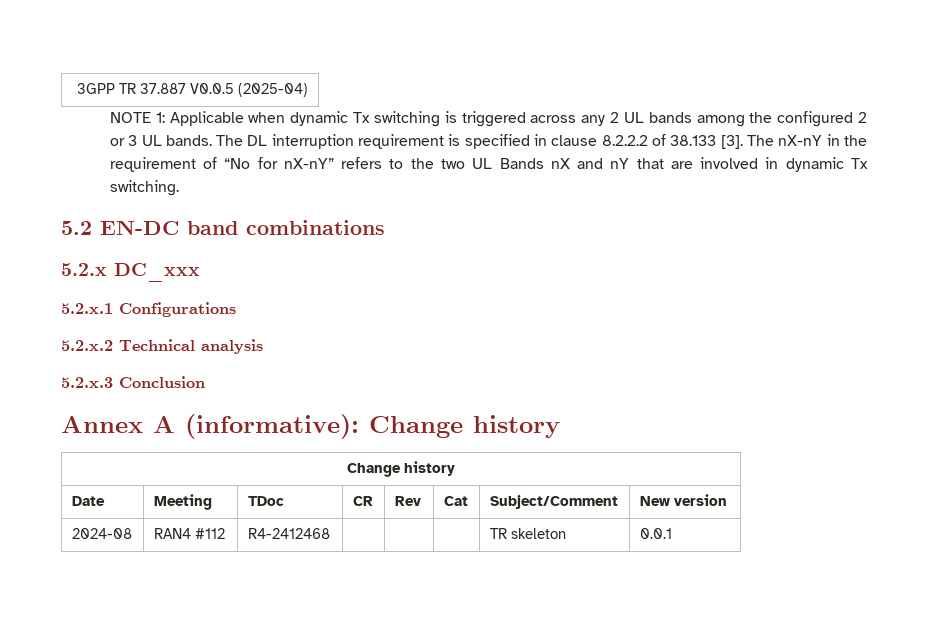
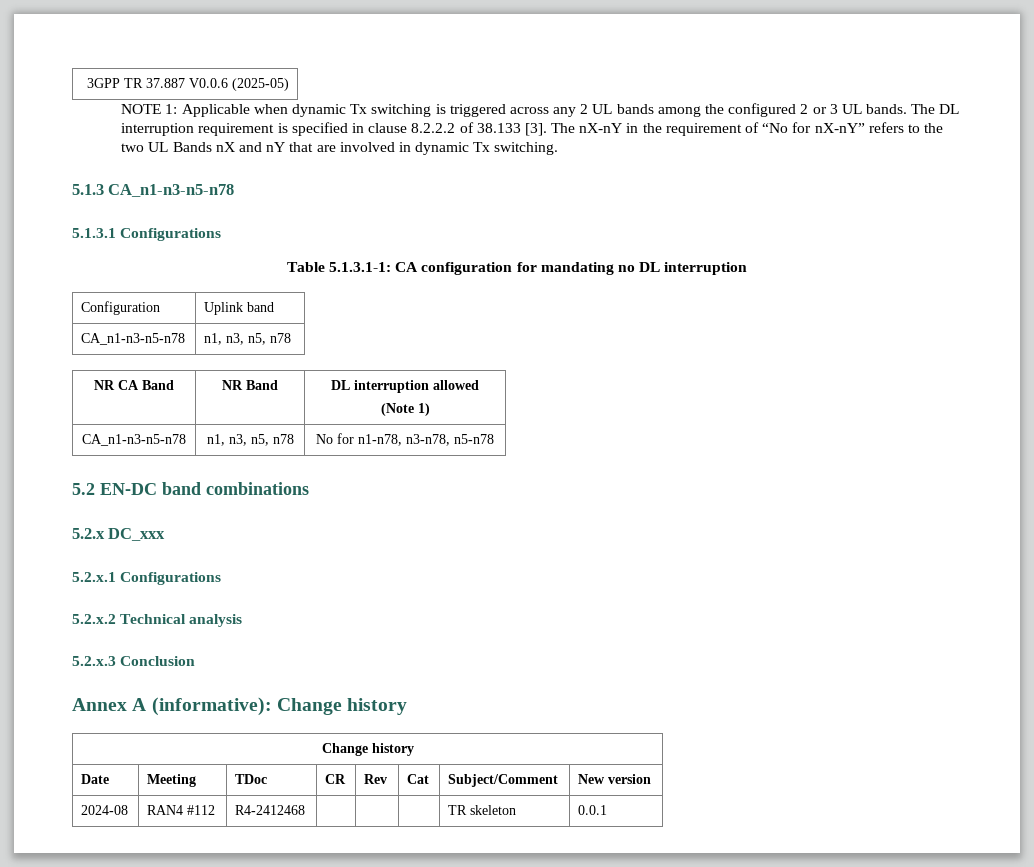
- 3GPP TR 37.887 V0.0.5 (2025-04)
+ 3GPP TR 37.887 V0.0.6 (2025-05)
+ 5.1.3 CA_n1-n3-n5-n78
+ 5.1.3.1 Configurations
+ Table 5.1.3.1-1: CA configuration for mandating no DL interruption
+ Configuration | Uplink band
+ CA_n1-n3-n5-n78 | n1, n3, n5, n78
+ NR CA Band | NR Band | DL interruption allowed
+ (Note 1)
+ CA_n1-n3-n5-n78 | n1, n3, n5, n78 | No for n1-n78, n3-n78, n5-n78

